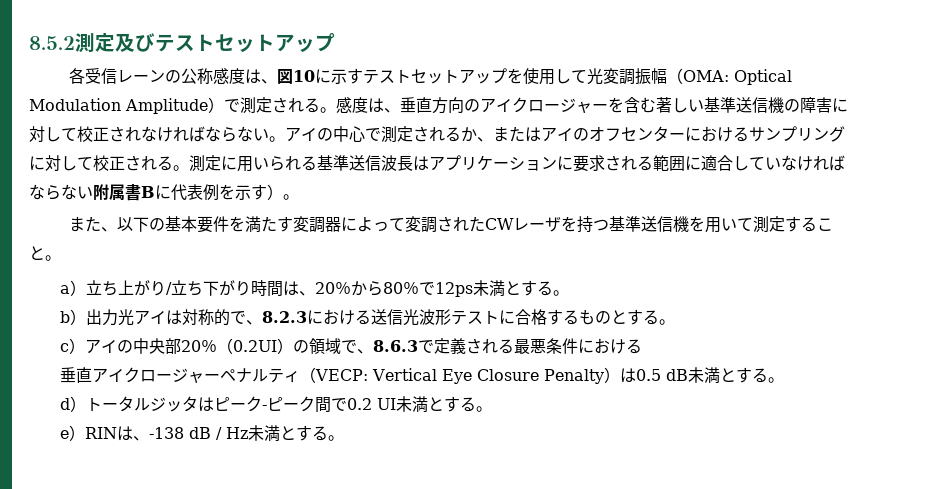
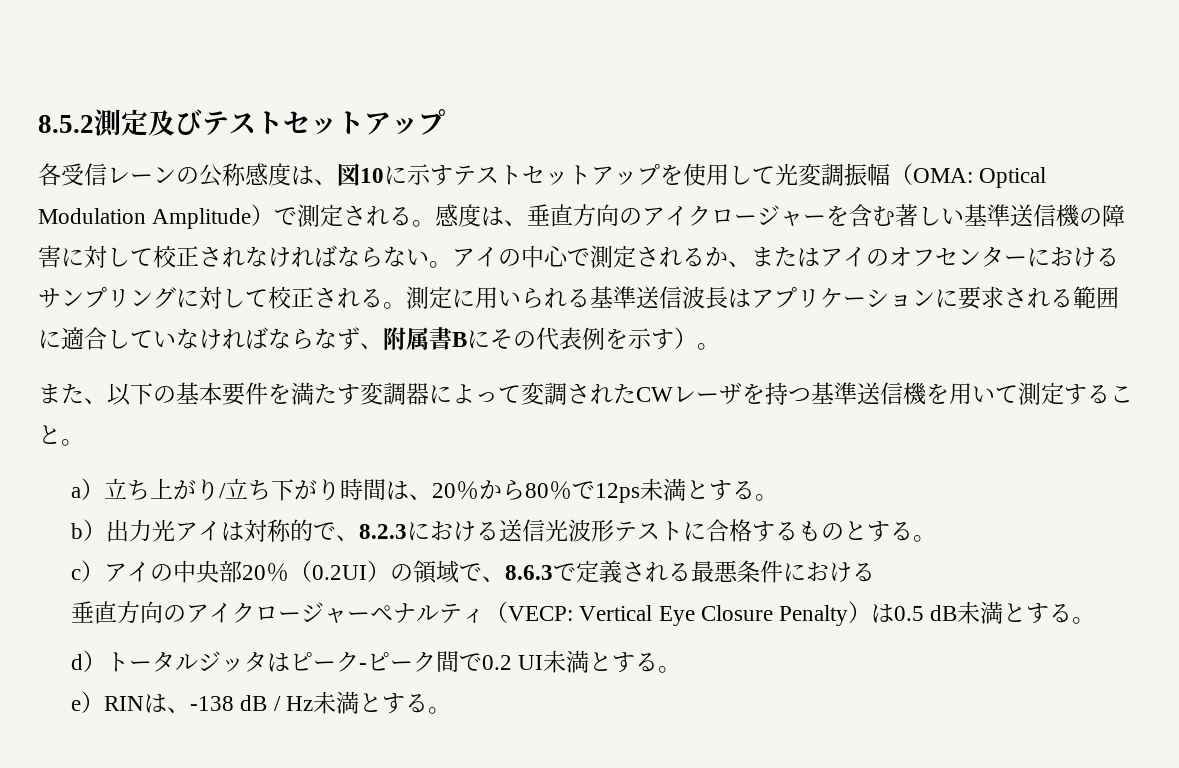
- 測定に用いられる基準送信波長はアプリケーションに要求される範囲に適合していなければならない附属書Bに代表例を示す）。
+ 測定に用いられる基準送信波長はアプリケーションに要求される範囲に適合していなければならなず、附属書Bにその代表例を示す）。
- 垂直アイクロージャーペナルティ（VECP: Vertical Eye Closure Penalty）は0.5 dB未満とする。
+ 垂直方向のアイクロージャーペナルティ（VECP: Vertical Eye Closure Penalty）は0.5 dB未満とする。

